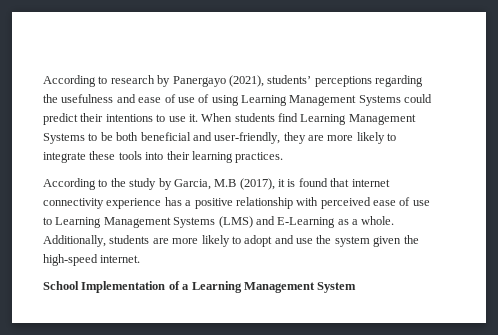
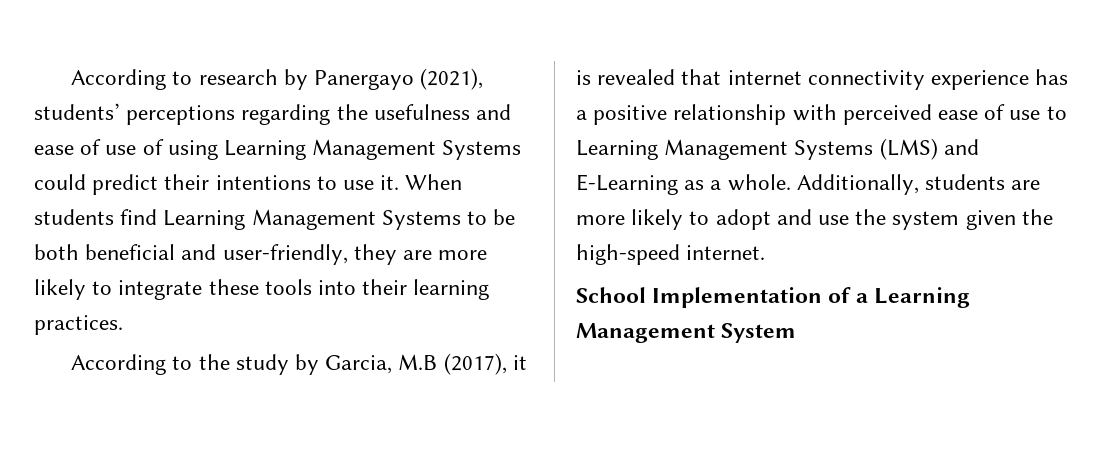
- According to the study by Garcia, M.B (2017), it is found that internet connectivity experience has a positive relationship with perceived ease of use to Learning Management Systems (LMS) and E-Learning as a whole.
+ According to the study by Garcia, M.B (2017), it is revealed that internet connectivity experience has a positive relationship with perceived ease of use to Learning Management Systems (LMS) and E-Learning as a whole.

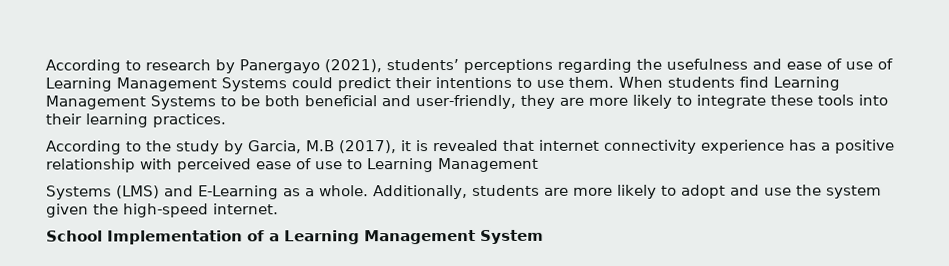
- According to research by Panergayo (2021), students’ perceptions regarding the usefulness and ease of use of using Learning Management Systems could predict their intentions to use it.
+ According to research by Panergayo (2021), students’ perceptions regarding the usefulness and ease of use of Learning Management Systems could predict their intentions to use them.
- According to the study by Garcia, M.B (2017), it is revealed that internet connectivity experience has a positive relationship with perceived ease of use to Learning Management Systems (LMS) and E-Learning as a whole.
+ According to the study by Garcia, M.B (2017), it is revealed that internet connectivity experience has a positive relationship with perceived ease of use to Learning Management
+ Systems (LMS) and E-Learning as a whole.

